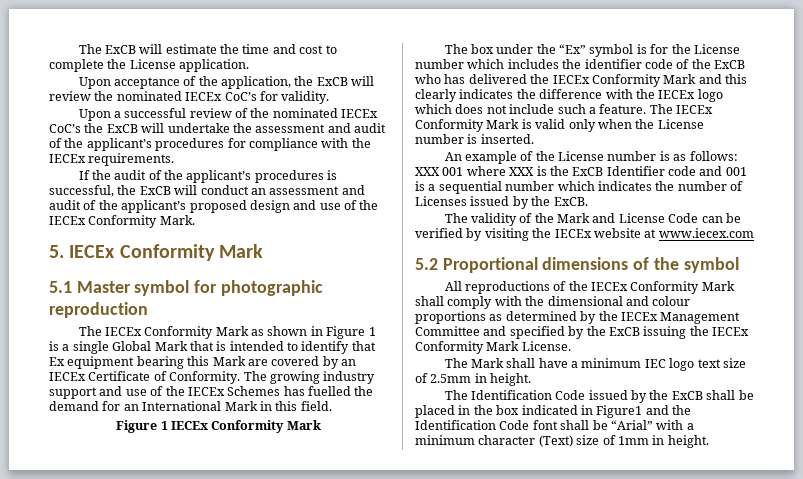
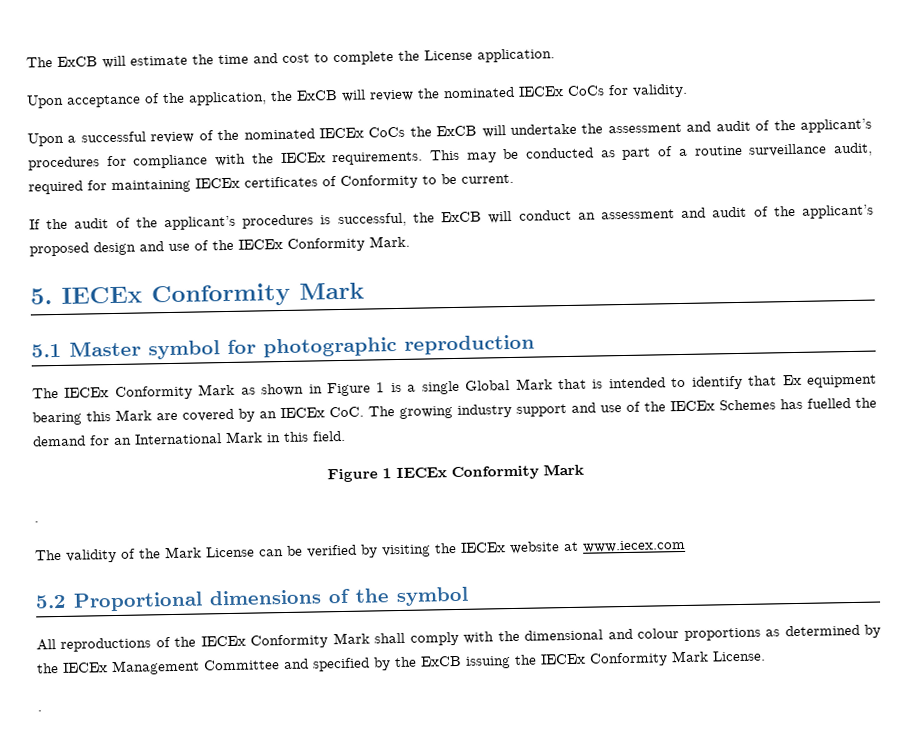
- Upon acceptance of the application, the ExCB will review the nominated IECEx CoC’s for validity.
+ Upon acceptance of the application, the ExCB will review the nominated IECEx CoCs for validity.
- Upon a successful review of the nominated IECEx CoC’s the ExCB will undertake the assessment and audit of the applicant’s procedures for compliance with the IECEx requirements.
+ Upon a successful review of the nominated IECEx CoCs the ExCB will undertake the assessment and audit of the applicant’s procedures for compliance with the IECEx requirements. This may be conducted as part of a routine surveillance audit, required for maintaining IECEx certificates of Conformity to be current.
- The IECEx Conformity Mark as shown in Figure 1 is a single Global Mark that is intended to identify that Ex equipment bearing this Mark are covered by an IECEx Certificate of Conformity. The growing industry support and use of the IECEx Schemes has fuelled the demand for an International Mark in this field.
+ The IECEx Conformity Mark as shown in Figure 1 is a single Global Mark that is intended to identify that Ex equipment bearing this Mark are covered by an IECEx CoC. The growing industry support and use of the IECEx Schemes has fuelled the demand for an International Mark in this field.
  Figure 1 IECEx Conformity Mark
- The box under the “Ex” symbol is for the License number which includes the identifier code of the ExCB who has delivered the IECEx Conformity Mark and this clearly indicates the difference with the IECEx logo which does not include such a feature. The IECEx Conformity Mark is valid only when the License number is inserted.
- An example of the License number is as follows: XXX 001 where XXX is the ExCB Identifier code and 001 is a sequential number which indicates the number of Licenses issued by the ExCB.
+ .
- The validity of the Mark and License Code can be verified by visiting the IECEx website at www.iecex.com
+ The validity of the Mark License can be verified by visiting the IECEx website at www.iecex.com
  All reproductions of the IECEx Conformity Mark shall comply with the dimensional and colour proportions as determined by the IECEx Management Committee and specified by the ExCB issuing the IECEx Conformity Mark License.
- The Mark shall have a minimum IEC logo text size of 2.5mm in height.
- The Identification Code issued by the ExCB shall be placed in the box indicated in Figure1 and the Identification Code font shall be “Arial” with a minimum character (Text) size of 1mm in height.
+ .

